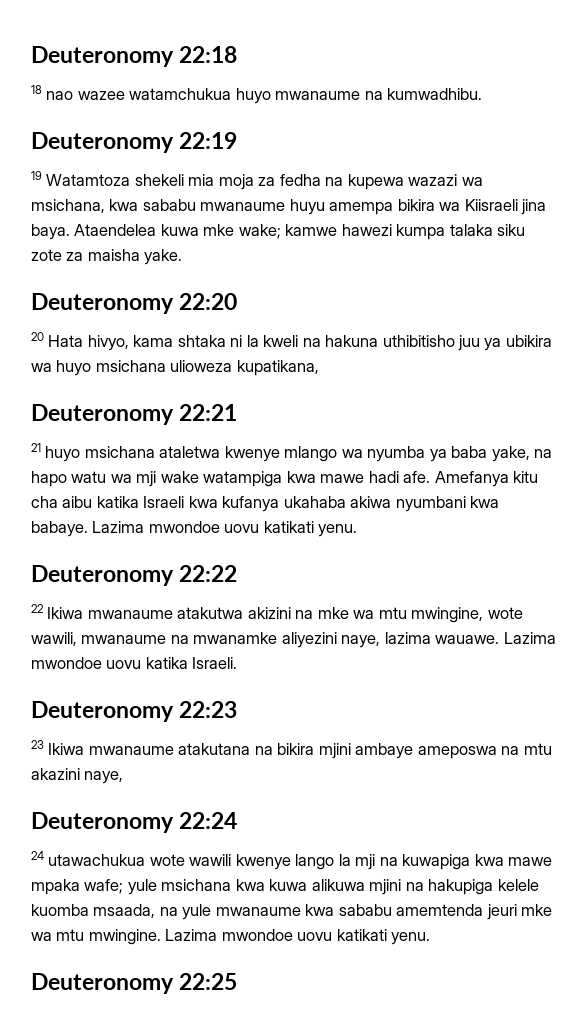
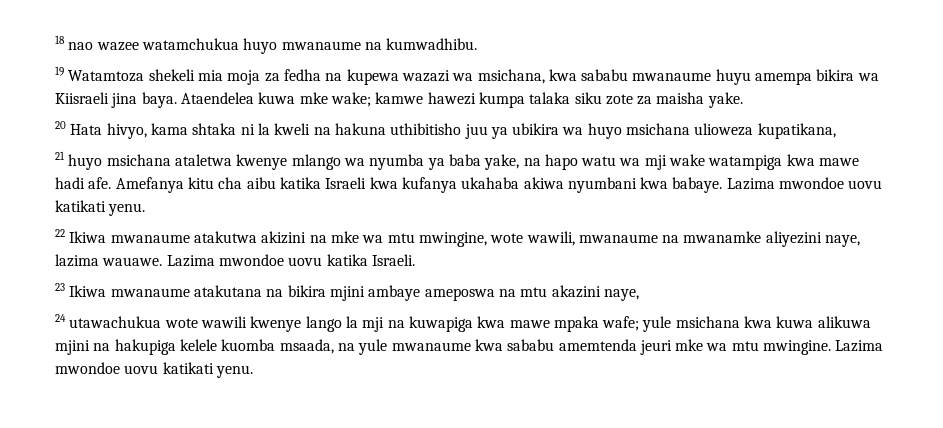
- Deuteronomy 22:18
- Deuteronomy 22:19
- Deuteronomy 22:20
- Deuteronomy 22:21
- Deuteronomy 22:22
- Deuteronomy 22:23
- Deuteronomy 22:24
- Deuteronomy 22:25

